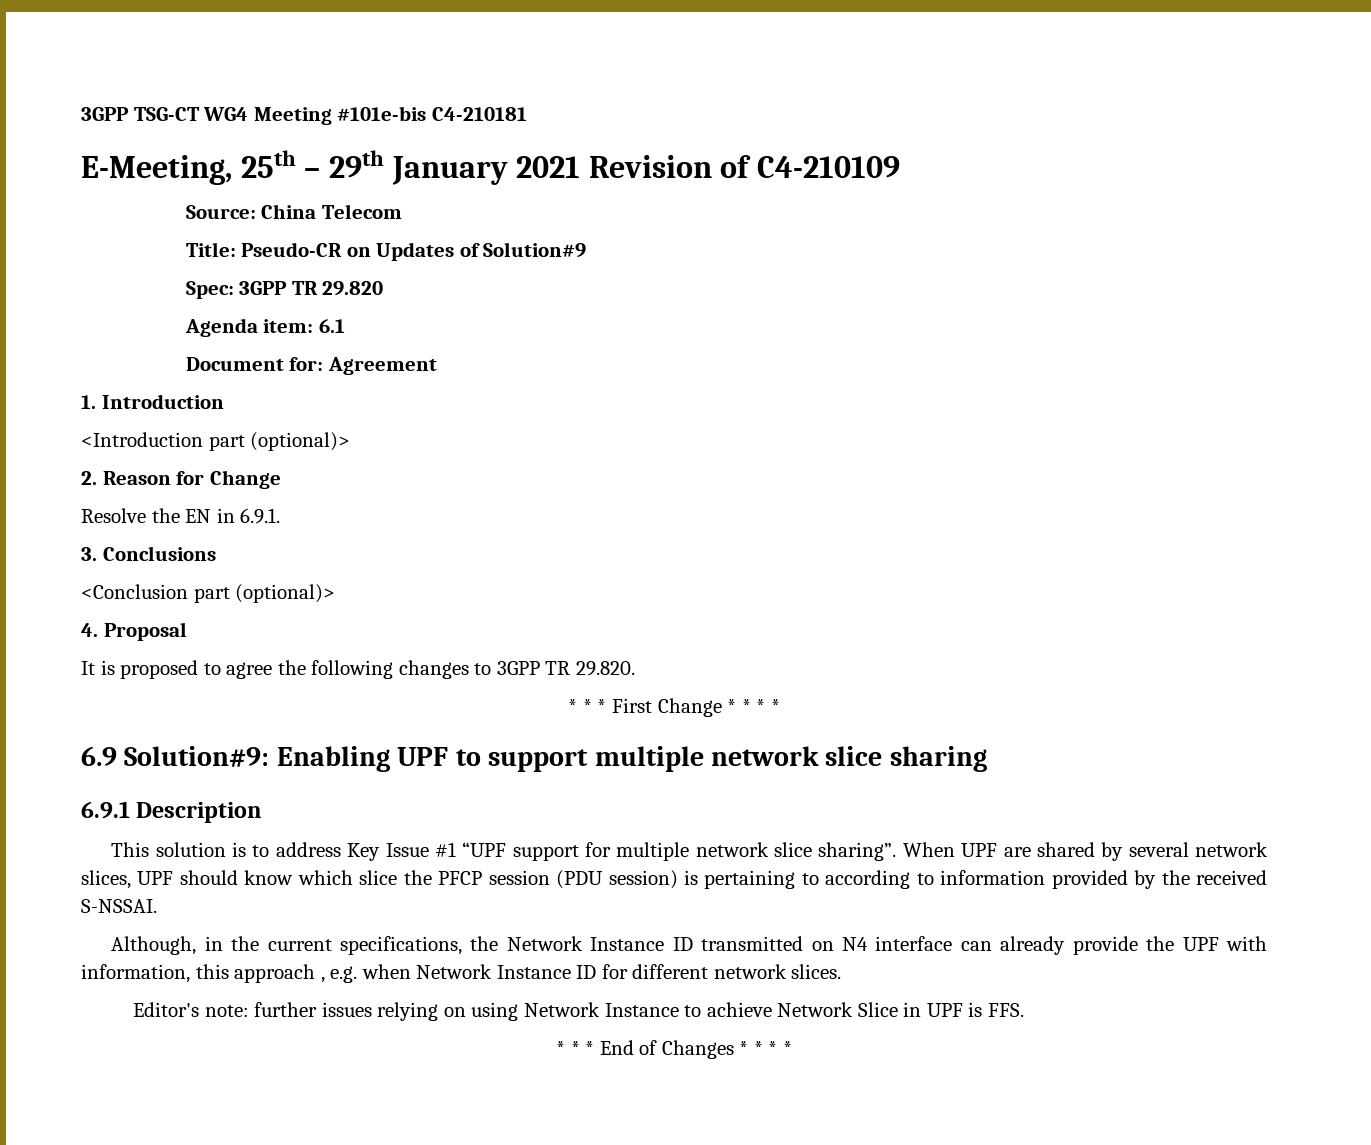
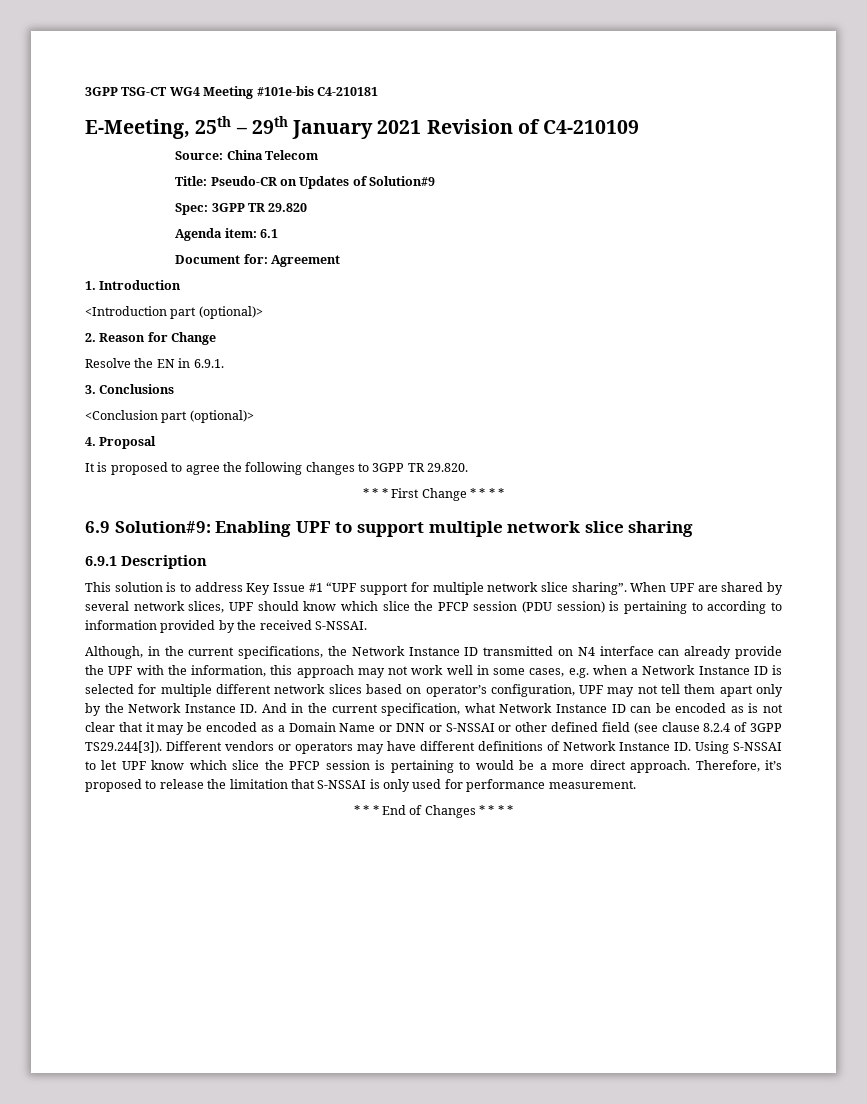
- Although, in the current specifications, the Network Instance ID transmitted on N4 interface can already provide the UPF with information, this approach , e.g. when Network Instance ID for different network slices.
- Editor's note: further issues relying on using Network Instance to achieve Network Slice in UPF is FFS.
+ Although, in the current specifications, the Network Instance ID transmitted on N4 interface can already provide the UPF with the information, this approach may not work well in some cases, e.g. when a Network Instance ID is selected for multiple different network slices based on operator’s configuration, UPF may not tell them apart only by the Network Instance ID. And in the current specification, what Network Instance ID can be encoded as is not clear that it may be encoded as a Domain Name or DNN or S-NSSAI or other defined field (see clause 8.2.4 of 3GPP TS29.244[3]). Different vendors or operators may have different definitions of Network Instance ID. Using S-NSSAI to let UPF know which slice the PFCP session is pertaining to would be a more direct approach. Therefore, it’s proposed to release the limitation that S-NSSAI is only used for performance measurement.

